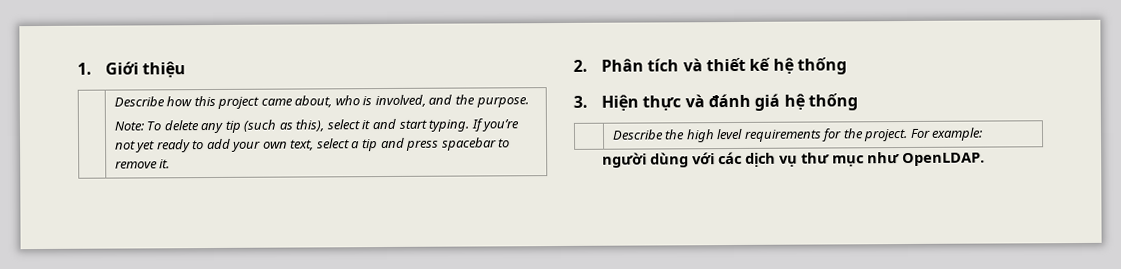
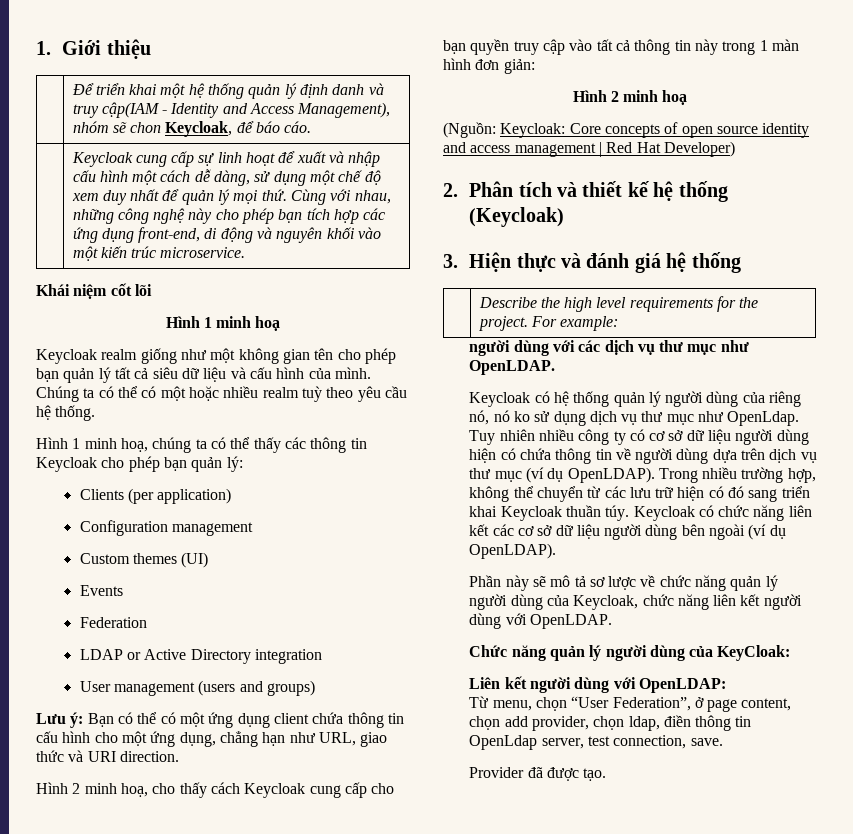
- Describe how this project came about, who is involved, and the purpose.
- Note: To delete any tip (such as this), select it and start typing. If you’re not yet ready to add your own text, select a tip and press spacebar to remove it.
+ Để triển khai một hệ thống quản lý định danh và truy cập(IAM - Identity and Access Management), nhóm sẽ chon Keycloak, để báo cáo.
+ | Keycloak cung cấp sự linh hoạt để xuất và nhập cấu hình một cách dễ dàng, sử dụng một chế độ xem duy nhất để quản lý mọi thứ. Cùng với nhau, những công nghệ này cho phép bạn tích hợp các ứng dụng front-end, di động và nguyên khối vào một kiến trúc microservice.
+ Khái niệm cốt lõi
+ Hình 1 minh hoạ
+ Keycloak realm giống như một không gian tên cho phép bạn quản lý tất cả siêu dữ liệu và cấu hình của mình. Chúng ta có thể có một hoặc nhiều realm tuỳ theo yêu cầu hệ thống.
+ Hình 1 minh hoạ, chúng ta có thể thấy các thông tin Keycloak cho phép bạn quản lý:
+ Clients (per application)
+ Configuration management
+ Custom themes (UI)
+ Events
+ Federation
+ LDAP or Active Directory integration
+ User management (users and groups)
+ Lưu ý: Bạn có thể có một ứng dụng client chứa thông tin cấu hình cho một ứng dụng, chẳng hạn như URL, giao thức và URI direction.
+ Hình 2 minh hoạ, cho thấy cách Keycloak cung cấp cho bạn quyền truy cập vào tất cả thông tin này trong 1 màn hình đơn giản:
+ Hình 2 minh hoạ
+ (Nguồn: Keycloak: Core concepts of open source identity and access management | Red Hat Developer)
- 2. Phân tích và thiết kế hệ thống
+ 2. Phân tích và thiết kế hệ thống (Keycloak)
+ Keycloak có hệ thống quản lý người dùng của riêng nó, nó ko sử dụng dịch vụ thư mục như OpenLdap. Tuy nhiên nhiều công ty có cơ sở dữ liệu người dùng hiện có chứa thông tin về người dùng dựa trên dịch vụ thư mục (ví dụ OpenLDAP). Trong nhiều trường hợp, không thể chuyển từ các lưu trữ hiện có đó sang triển khai Keycloak thuần túy. Keycloak có chức năng liên kết các cơ sở dữ liệu người dùng bên ngoài (ví dụ OpenLDAP).
+ Phần này sẽ mô tả sơ lược về chức năng quản lý người dùng của Keycloak, chức năng liên kết người dùng với OpenLDAP.
+ Chức năng quản lý người dùng của KeyCloak:
+ Liên kết người dùng với OpenLDAP:
+ Từ menu, chọn “User Federation”, ở page content, chọn add provider, chọn ldap, điền thông tin OpenLdap server, test connection, save.
+ Provider đã được tạo.

